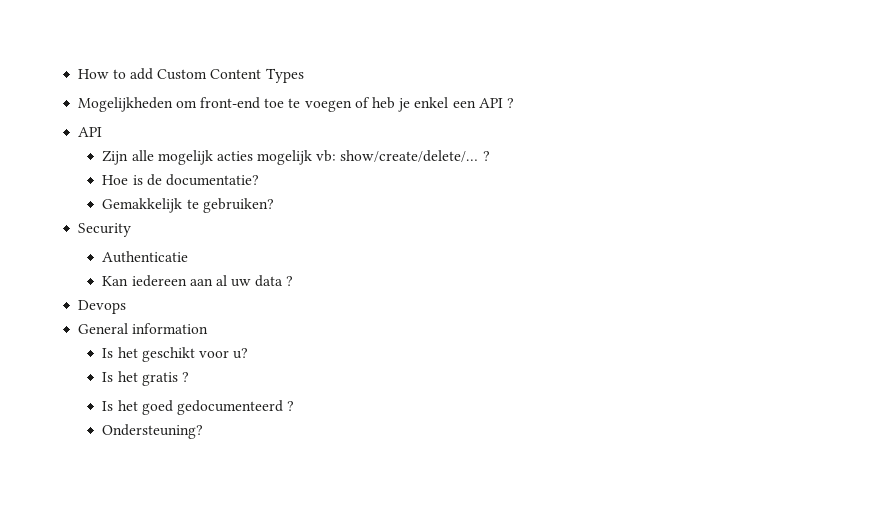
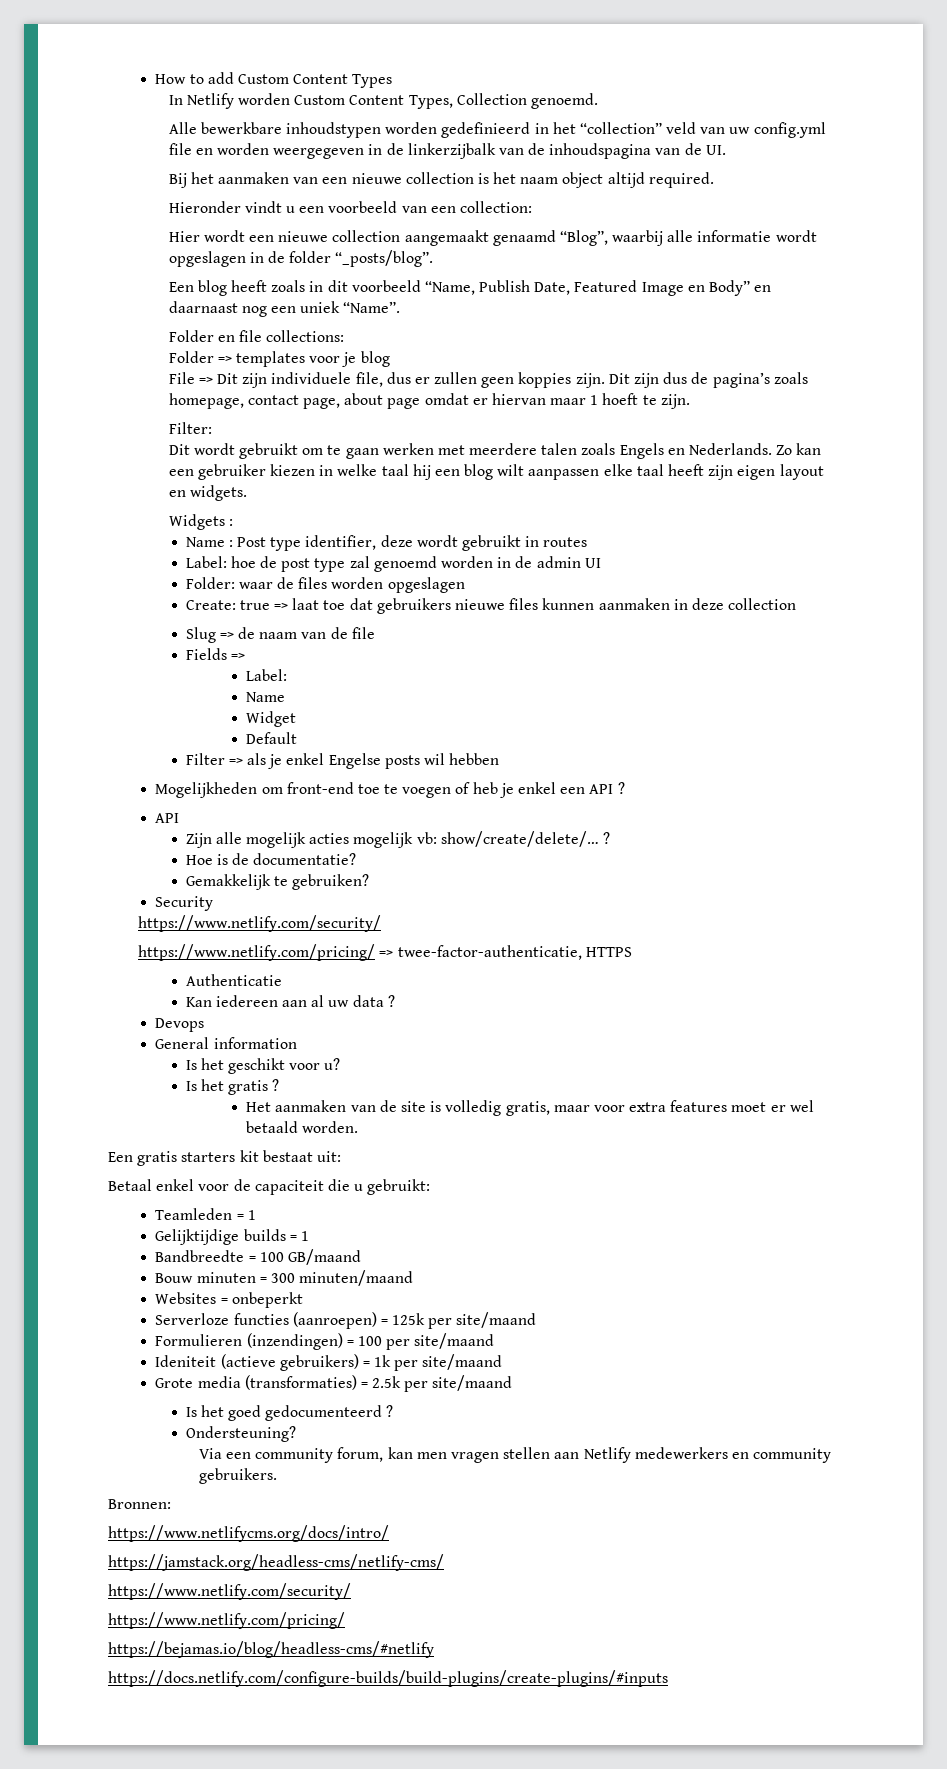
+ In Netlify worden Custom Content Types, Collection genoemd.
+ Alle bewerkbare inhoudstypen worden gedefinieerd in het “collection” veld van uw config.yml file en worden weergegeven in de linkerzijbalk van de inhoudspagina van de UI.
+ Bij het aanmaken van een nieuwe collection is het naam object altijd required.
+ Hieronder vindt u een voorbeeld van een collection:
+ Hier wordt een nieuwe collection aangemaakt genaamd “Blog”, waarbij alle informatie wordt opgeslagen in de folder “_posts/blog”.
+ Een blog heeft zoals in dit voorbeeld “Name, Publish Date, Featured Image en Body” en daarnaast nog een uniek “Name”.
+ Folder en file collections:
+ Folder => templates voor je blog
+ File => Dit zijn individuele file, dus er zullen geen koppies zijn. Dit zijn dus de pagina’s zoals homepage, contact page, about page omdat er hiervan maar 1 hoeft te zijn.
+ Filter:
+ Dit wordt gebruikt om te gaan werken met meerdere talen zoals Engels en Nederlands. Zo kan een gebruiker kiezen in welke taal hij een blog wilt aanpassen elke taal heeft zijn eigen layout en widgets.
+ Widgets :
+ Name : Post type identifier, deze wordt gebruikt in routes
+ Label: hoe de post type zal genoemd worden in de admin UI
+ Folder: waar de files worden opgeslagen
+ Create: true => laat toe dat gebruikers nieuwe files kunnen aanmaken in deze collection
+ Slug => de naam van de file
+ Fields =>
+ Label:
+ Name
+ Widget
+ Default
+ Filter => als je enkel Engelse posts wil hebben
  Security
+ https://www.netlify.com/security/
+ https://www.netlify.com/pricing/ => twee-factor-authenticatie, HTTPS
+ Het aanmaken van de site is volledig gratis, maar voor extra features moet er wel betaald worden.
+ Een gratis starters kit bestaat uit:
+ Betaal enkel voor de capaciteit die u gebruikt:
+ Teamleden = 1
+ Gelijktijdige builds = 1
+ Bandbreedte = 100 GB/maand
+ Bouw minuten = 300 minuten/maand
+ Websites = onbeperkt
+ Serverloze functies (aanroepen) = 125k per site/maand
+ Formulieren (inzendingen) = 100 per site/maand
+ Ideniteit (actieve gebruikers) = 1k per site/maand
+ Grote media (transformaties) = 2.5k per site/maand
+ Via een community forum, kan men vragen stellen aan Netlify medewerkers en community gebruikers.
+ Bronnen:
+ https://www.netlifycms.org/docs/intro/
+ https://jamstack.org/headless-cms/netlify-cms/
+ https://www.netlify.com/security/
+ https://www.netlify.com/pricing/
+ https://bejamas.io/blog/headless-cms/#netlify
+ https://docs.netlify.com/configure-builds/build-plugins/create-plugins/#inputs

